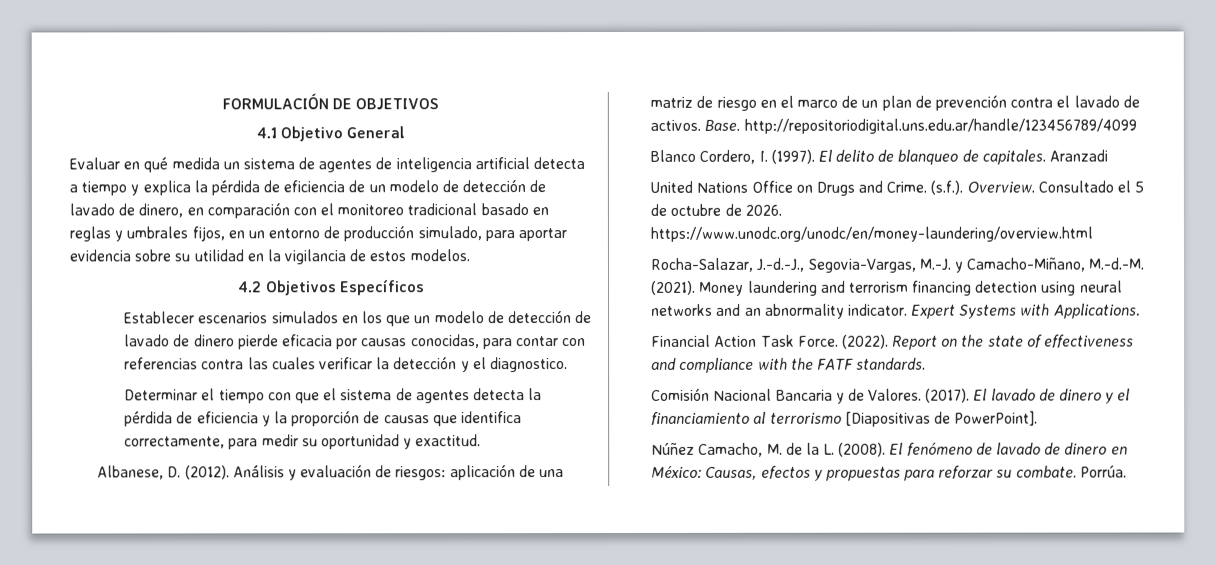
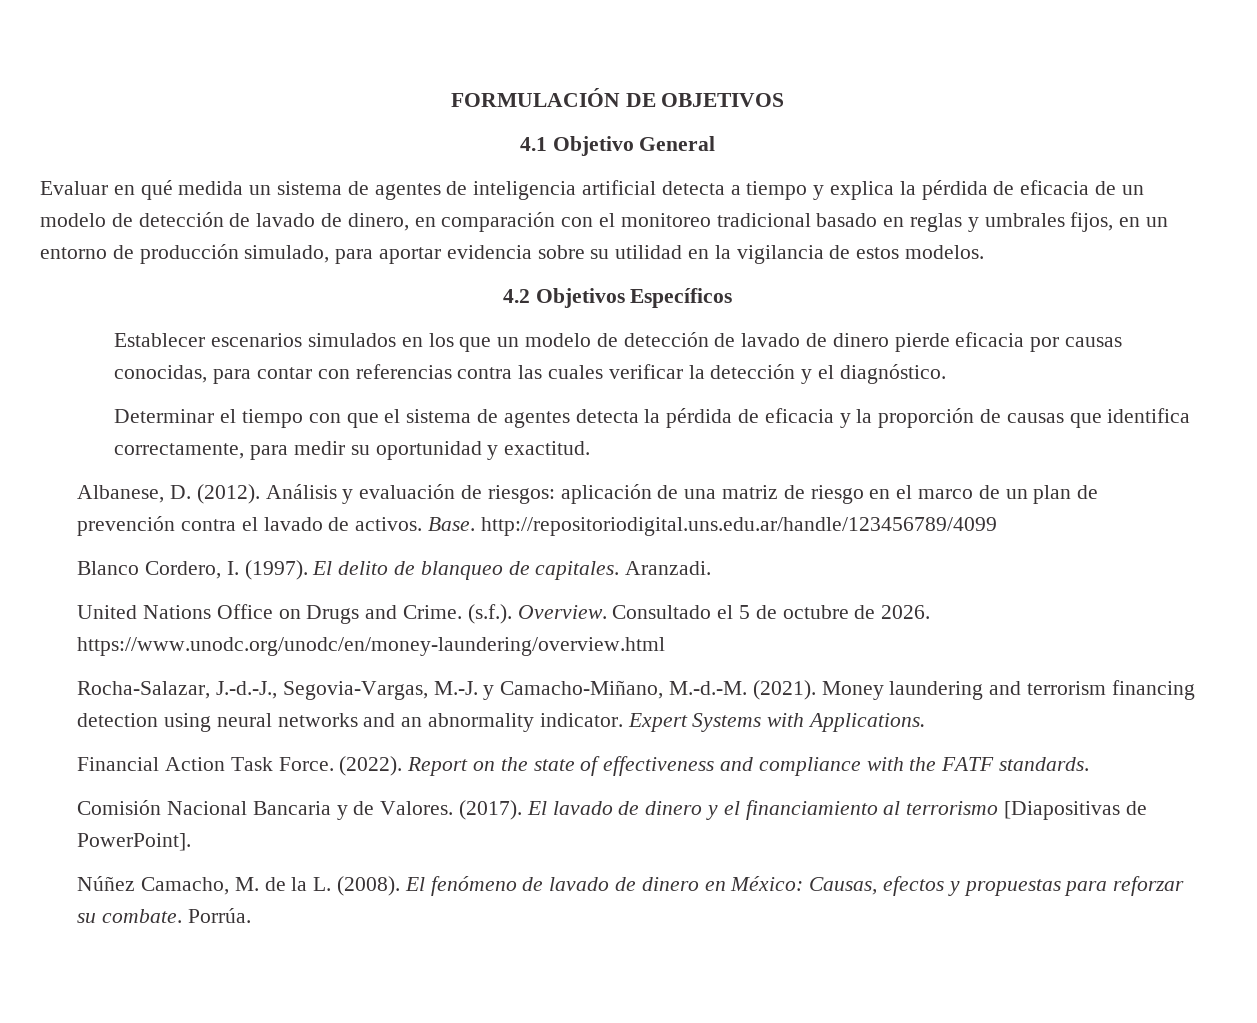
- Evaluar en qué medida un sistema de agentes de inteligencia artificial detecta a tiempo y explica la pérdida de eficiencia de un modelo de detección de lavado de dinero, en comparación con el monitoreo tradicional basado en reglas y umbrales fijos, en un entorno de producción simulado, para aportar evidencia sobre su utilidad en la vigilancia de estos modelos.
+ Evaluar en qué medida un sistema de agentes de inteligencia artificial detecta a tiempo y explica la pérdida de eficacia de un modelo de detección de lavado de dinero, en comparación con el monitoreo tradicional basado en reglas y umbrales fijos, en un entorno de producción simulado, para aportar evidencia sobre su utilidad en la vigilancia de estos modelos.
- Establecer escenarios simulados en los que un modelo de detección de lavado de dinero pierde eficacia por causas conocidas, para contar con referencias contra las cuales verificar la detección y el diagnostico.
+ Establecer escenarios simulados en los que un modelo de detección de lavado de dinero pierde eficacia por causas conocidas, para contar con referencias contra las cuales verificar la detección y el diagnóstico.
- Determinar el tiempo con que el sistema de agentes detecta la pérdida de eficiencia y la proporción de causas que identifica correctamente, para medir su oportunidad y exactitud.
+ Determinar el tiempo con que el sistema de agentes detecta la pérdida de eficacia y la proporción de causas que identifica correctamente, para medir su oportunidad y exactitud.
- Aranzadi
+ Aranzadi.

